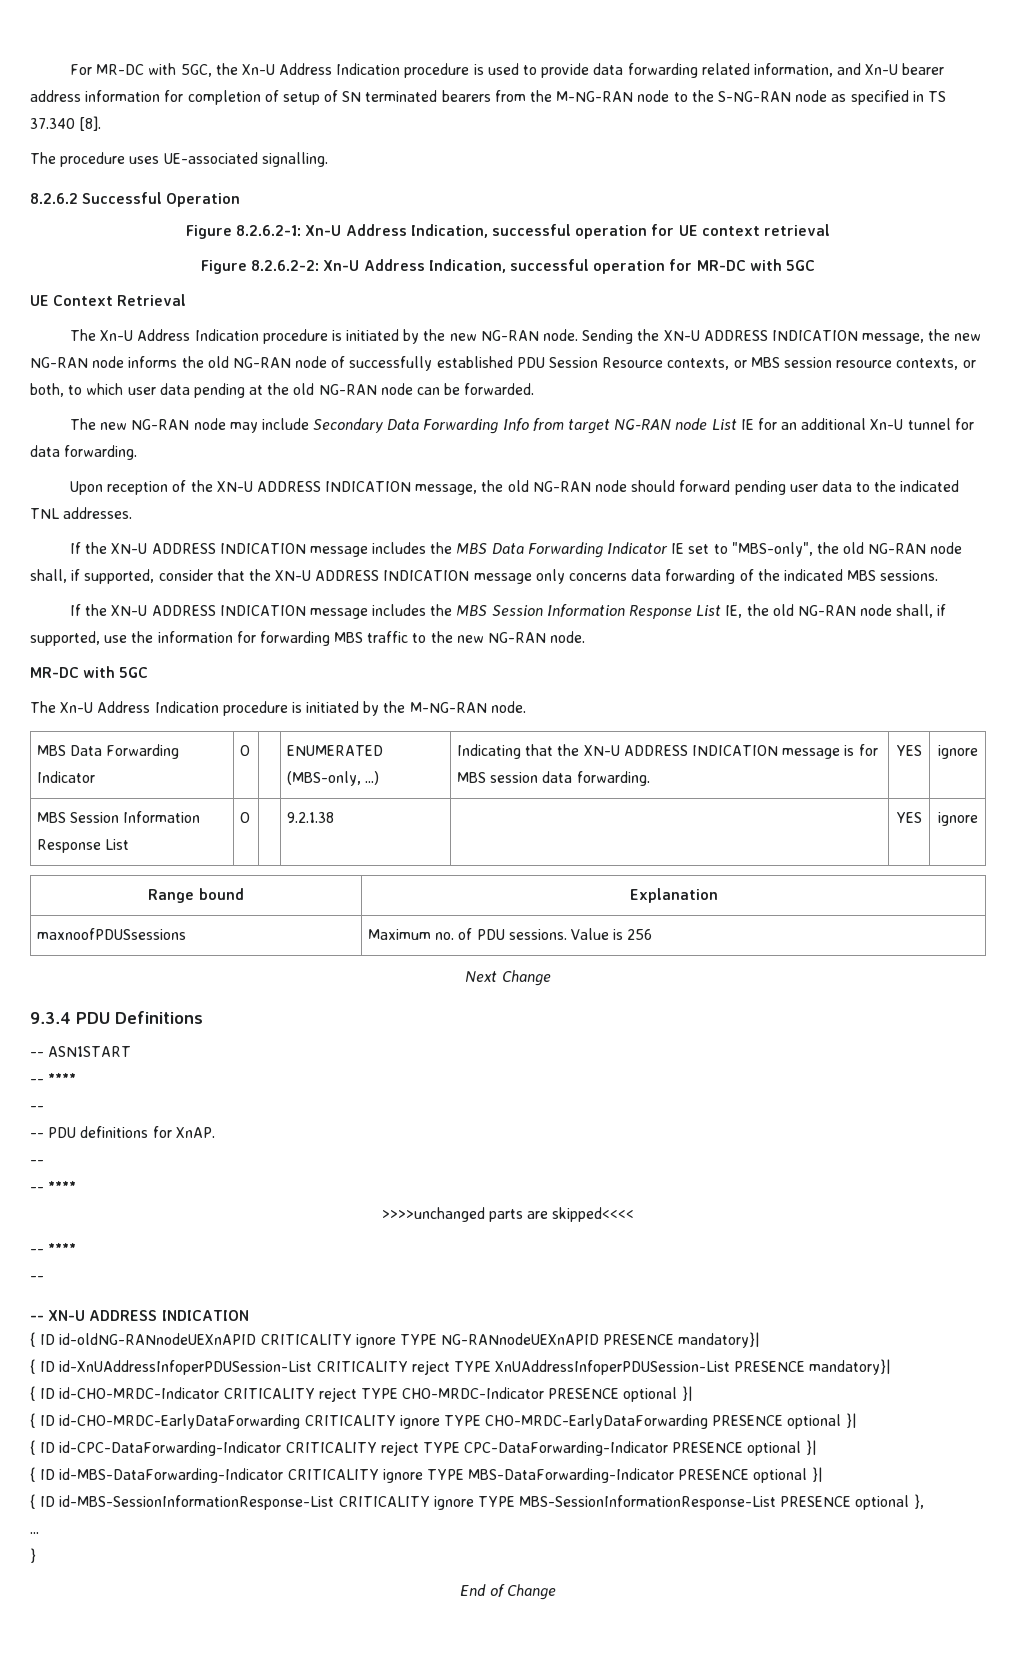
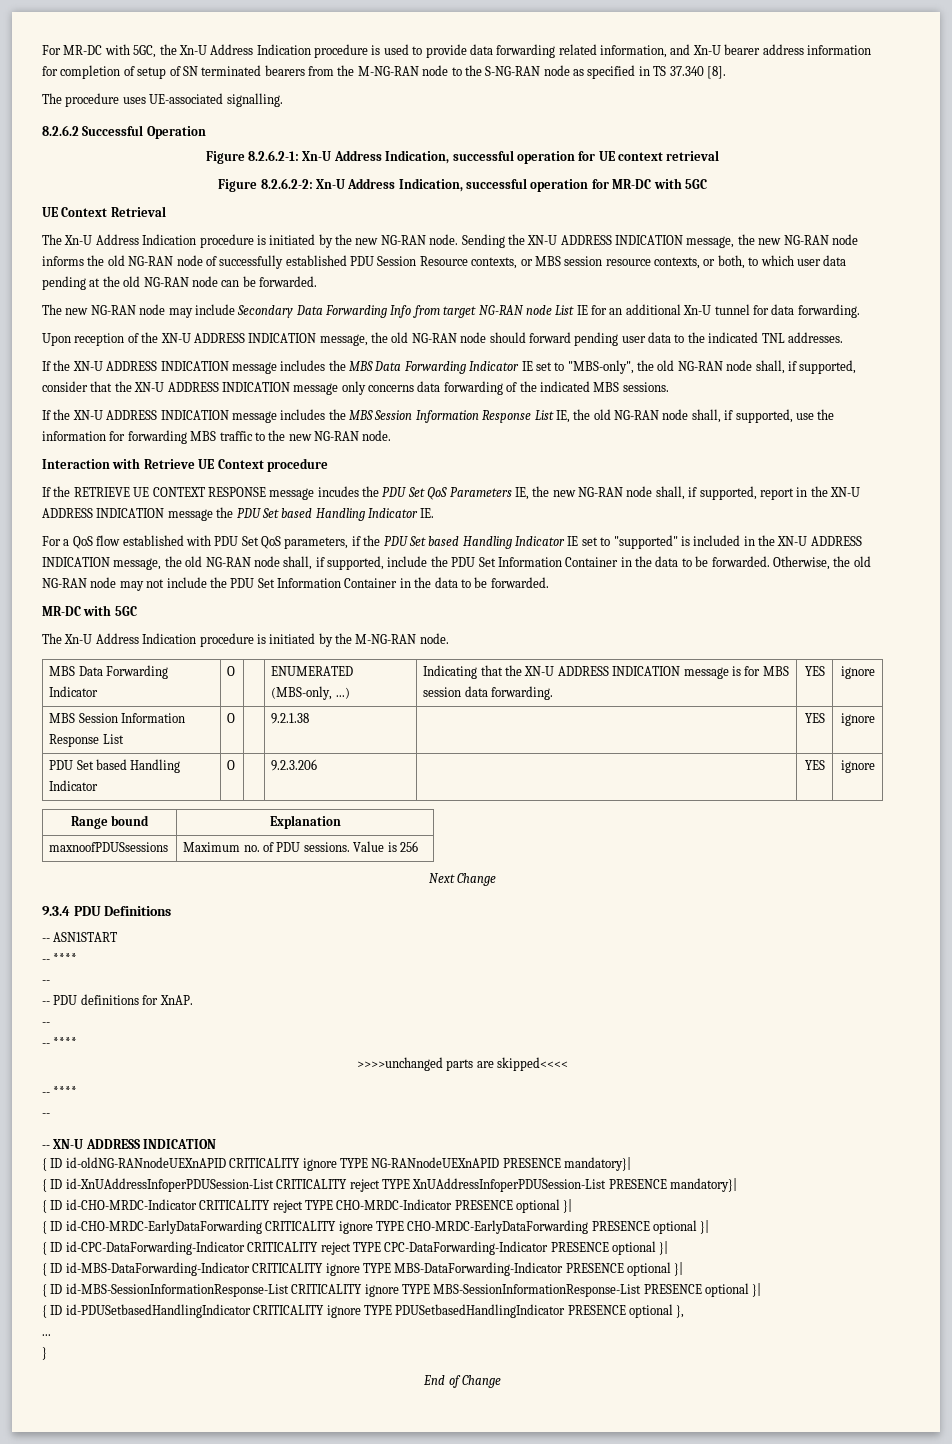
+ Interaction with Retrieve UE Context procedure
+ If the RETRIEVE UE CONTEXT RESPONSE message incudes the PDU Set QoS Parameters IE, the new NG-RAN node shall, if supported, report in the XN-U ADDRESS INDICATION message the PDU Set based Handling Indicator IE.
+ For a QoS flow established with PDU Set QoS parameters, if the PDU Set based Handling Indicator IE set to "supported" is included in the XN-U ADDRESS INDICATION message, the old NG-RAN node shall, if supported, include the PDU Set Information Container in the data to be forwarded. Otherwise, the old NG-RAN node may not include the PDU Set Information Container in the data to be forwarded.
+ PDU Set based Handling Indicator | O | | 9.2.3.206 | | YES | ignore
- { ID id-MBS-SessionInformationResponse-List CRITICALITY ignore TYPE MBS-SessionInformationResponse-List PRESENCE optional },
+ { ID id-MBS-SessionInformationResponse-List CRITICALITY ignore TYPE MBS-SessionInformationResponse-List PRESENCE optional }|
+ { ID id-PDUSetbasedHandlingIndicator CRITICALITY ignore TYPE PDUSetbasedHandlingIndicator PRESENCE optional },

